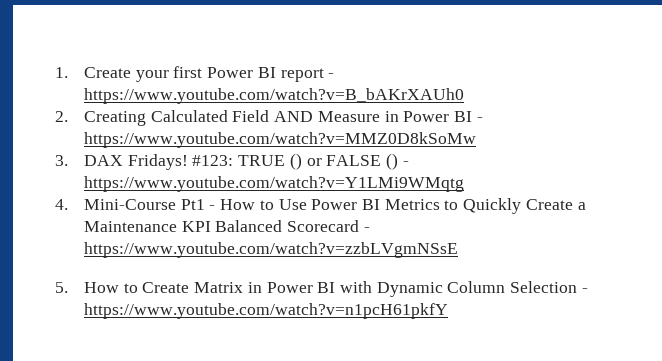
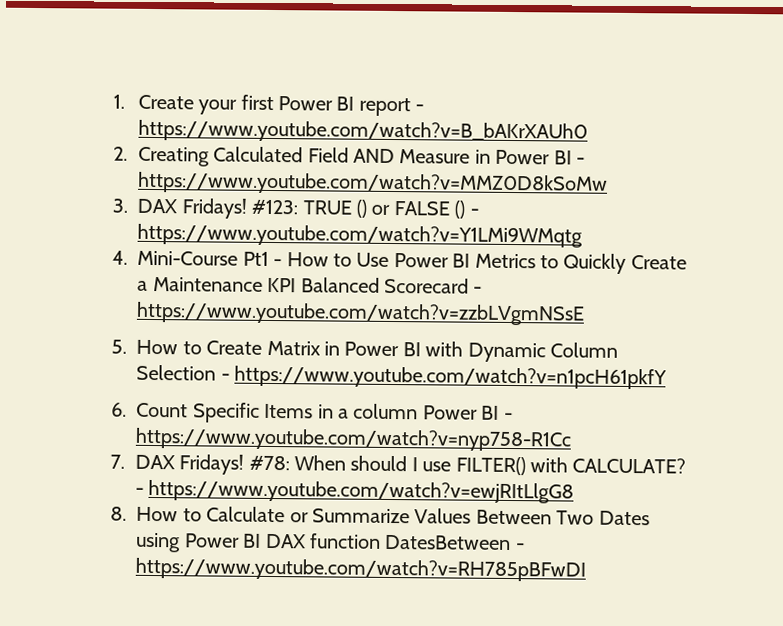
+ 6. Count Specific Items in a column Power BI - https://www.youtube.com/watch?v=nyp758-R1Cc
+ 7. DAX Fridays! #78: When should I use FILTER() with CALCULATE? - https://www.youtube.com/watch?v=ewjRItLlgG8
+ 8. How to Calculate or Summarize Values Between Two Dates using Power BI DAX function DatesBetween - https://www.youtube.com/watch?v=RH785pBFwDI

